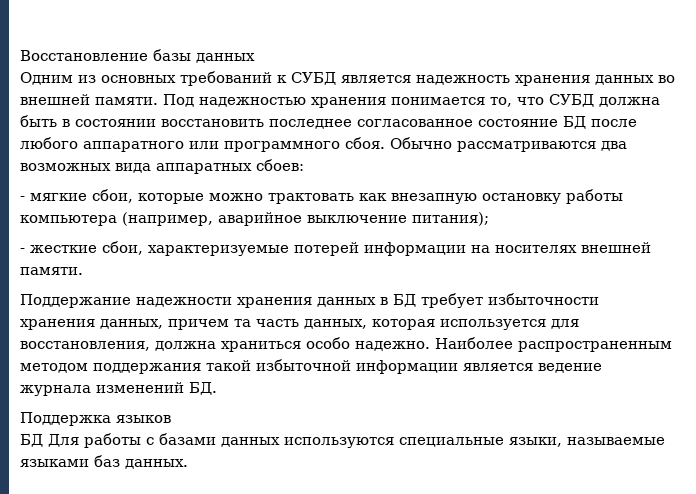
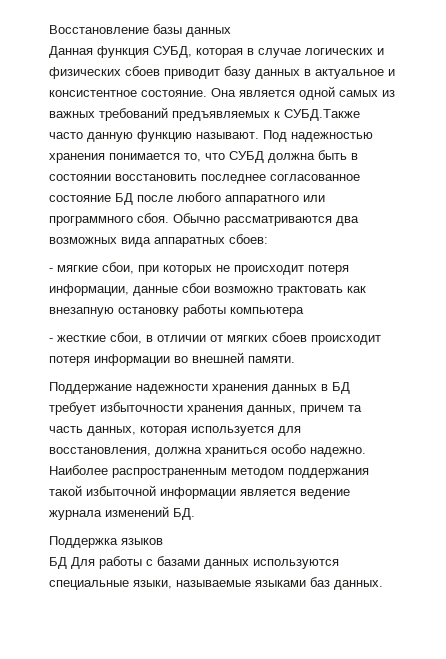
- Одним из основных требований к СУБД является надежность хранения данных во внешней памяти.
+ Данная функция СУБД, которая в случае логических и физических сбоев приводит базу данных в актуальное и консистентное состояние. Она является одной самых из важных требований предъявляемых к СУБД.Также часто данную функцию называют.
- - мягкие сбои, которые можно трактовать как внезапную остановку работы компьютера (например, аварийное выключение питания);
+ - мягкие сбои, при которых не происходит потеря информации, данные сбои возможно трактовать как внезапную остановку работы компьютера
- - жесткие сбои, характеризуемые потерей информации на носителях внешней памяти.
+ - жесткие сбои, в отличии от мягких сбоев происходит потеря информации во внешней памяти.

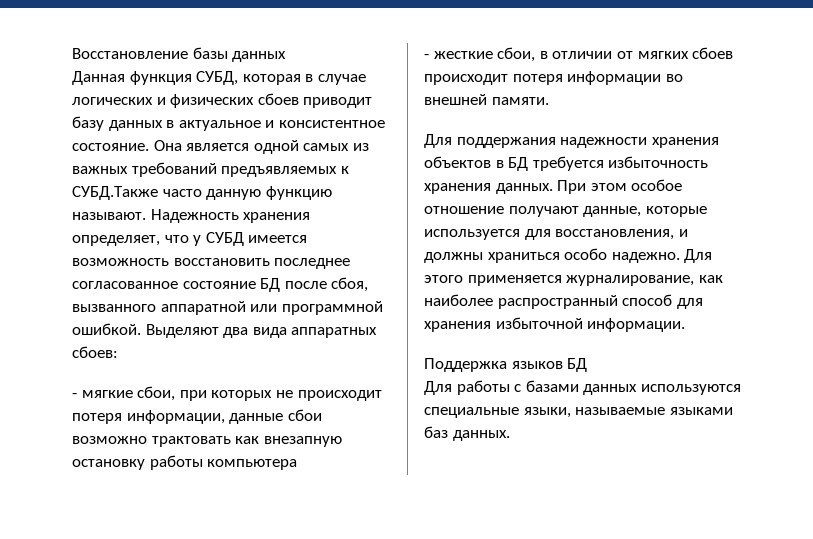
- Под надежностью хранения понимается то, что СУБД должна быть в состоянии восстановить последнее согласованное состояние БД после любого аппаратного или программного сбоя. Обычно рассматриваются два возможных вида аппаратных сбоев:
+ Надежность хранения определяет, что у СУБД имеется возможность восстановить последнее согласованное состояние БД после сбоя, вызванного аппаратной или программной ошибкой. Выделяют два вида аппаратных сбоев:
- Поддержание надежности хранения данных в БД требует избыточности хранения данных, причем та часть данных, которая используется для восстановления, должна храниться особо надежно.
+ Для поддержания надежности хранения объектов в БД требуется избыточность хранения данных. При этом особое отношение получают данные, которые используется для восстановления, и должны храниться особо надежно.
- Наиболее распространенным методом поддержания такой избыточной информации является ведение журнала изменений БД.
+ Для этого применяется журналирование, как наиболее распространный способ для хранения избыточной информации.
- Поддержка языков
- БД Для работы с базами данных используются специальные языки, называемые языками баз данных.
+ Поддержка языков БД
+ Для работы с базами данных используются специальные языки, называемые языками баз данных.

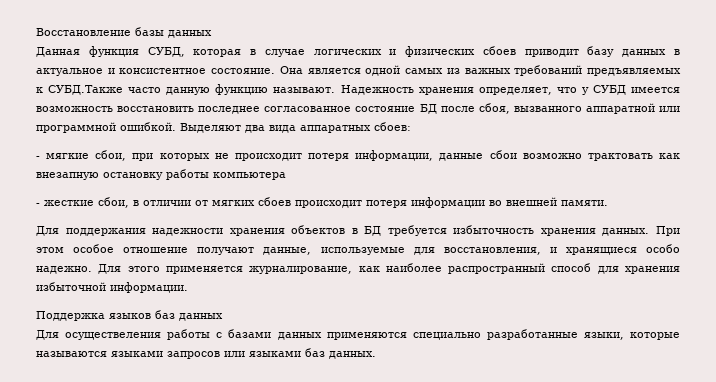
- При этом особое отношение получают данные, которые используется для восстановления, и должны храниться особо надежно.
+ При этом особое отношение получают данные, используемые для восстановления, и хранящиеся особо надежно.
- Поддержка языков БД
- Для работы с базами данных используются специальные языки, называемые языками баз данных.
+ Поддержка языков баз данных
+ Для осуществеления работы с базами данных применяются специально разработанные языки, которые называются языками запросов или языками баз данных.

